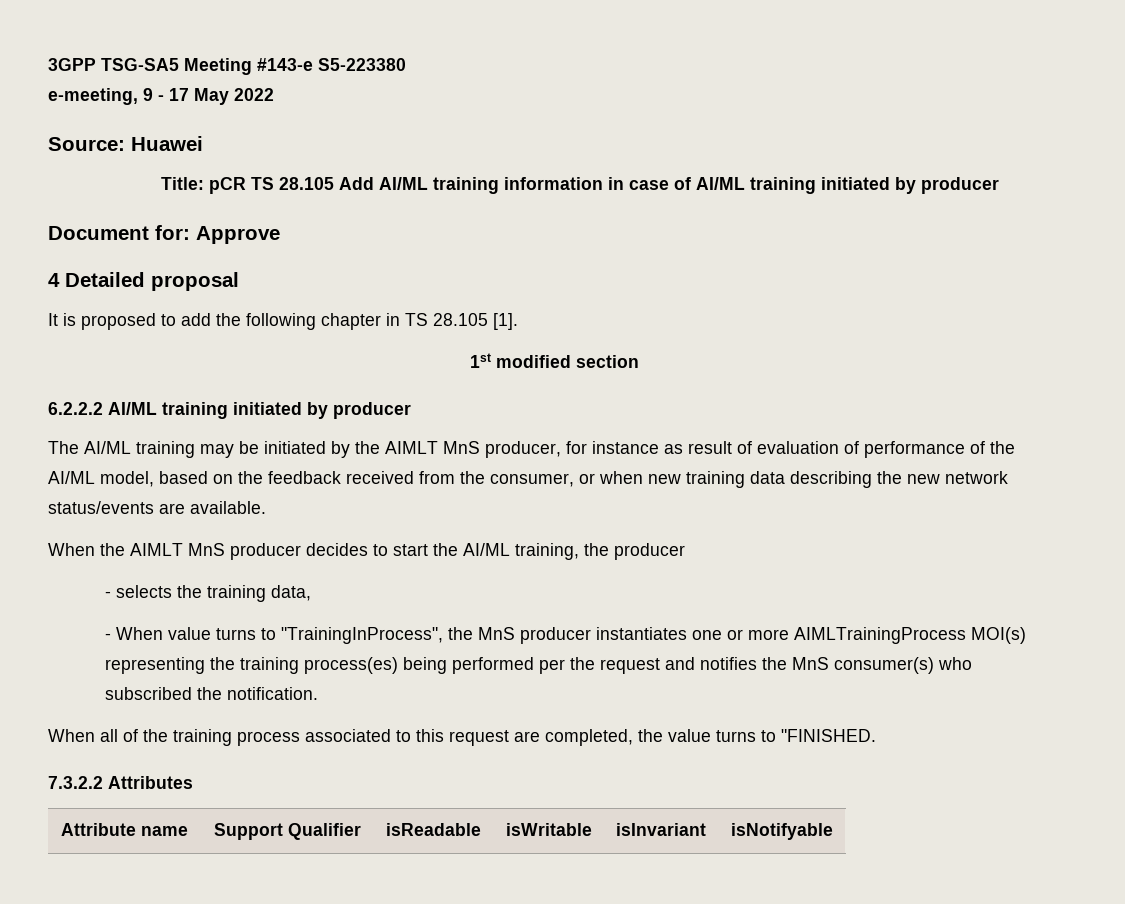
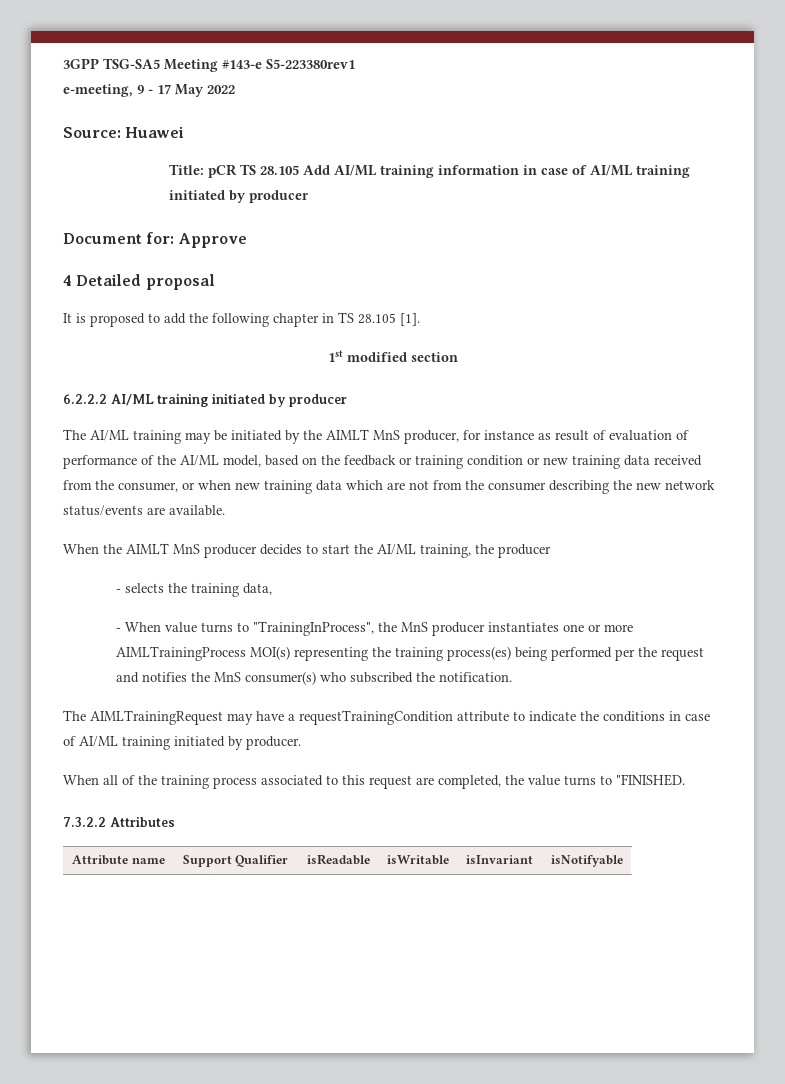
- 3GPP TSG-SA5 Meeting #143-e S5-223380
+ 3GPP TSG-SA5 Meeting #143-e S5-223380rev1
- The AI/ML training may be initiated by the AIMLT MnS producer, for instance as result of evaluation of performance of the AI/ML model, based on the feedback received from the consumer, or when new training data describing the new network status/events are available.
+ The AI/ML training may be initiated by the AIMLT MnS producer, for instance as result of evaluation of performance of the AI/ML model, based on the feedback or training condition or new training data received from the consumer, or when new training data which are not from the consumer describing the new network status/events are available.
+ The AIMLTrainingRequest may have a requestTrainingCondition attribute to indicate the conditions in case of AI/ML training initiated by producer.

